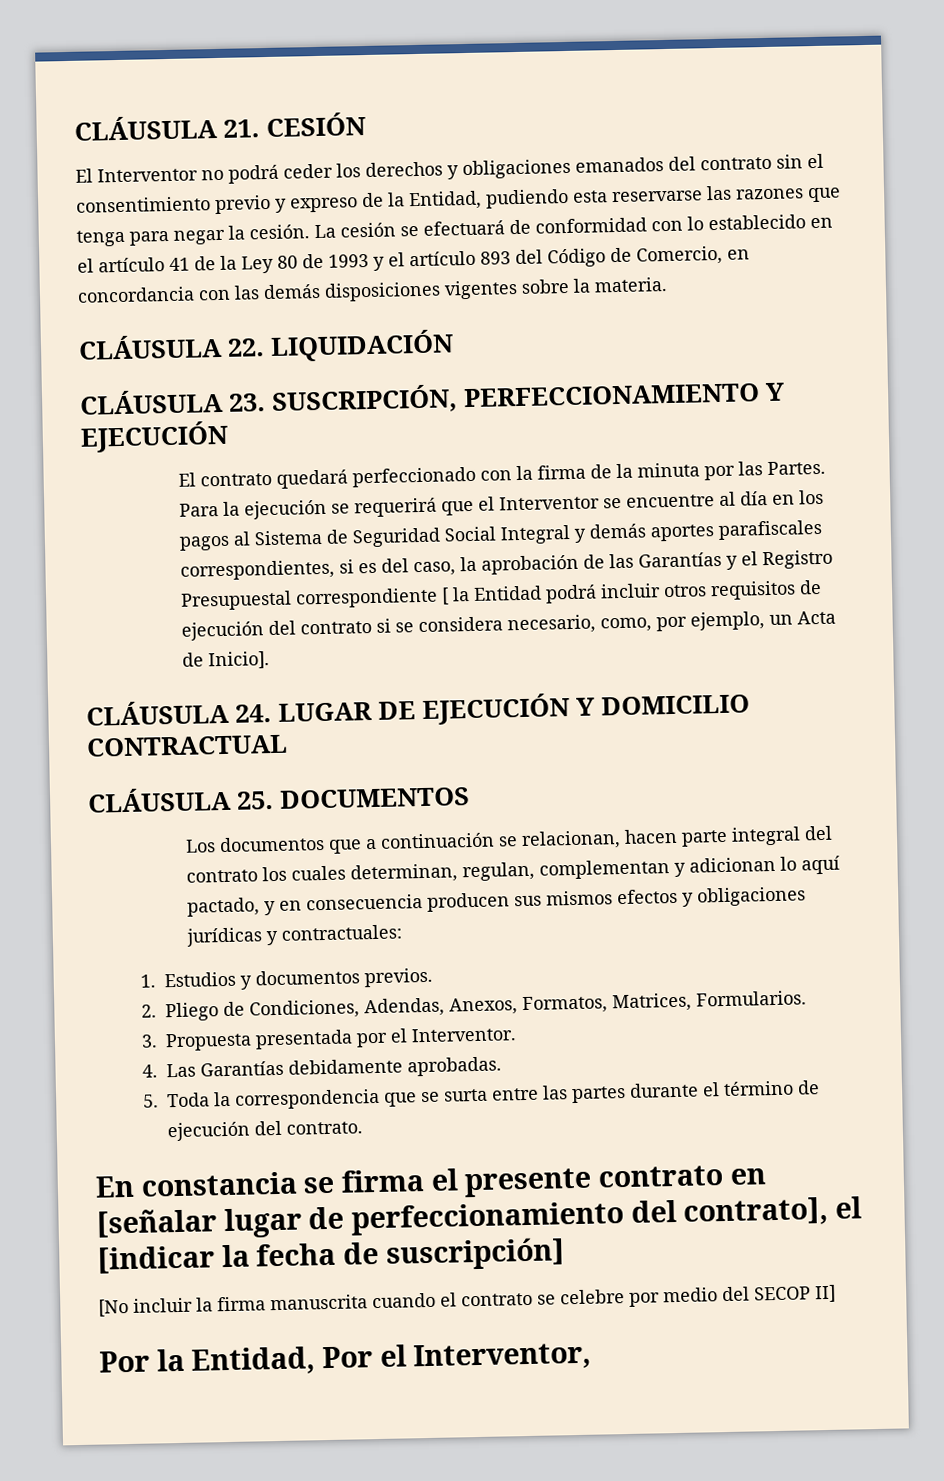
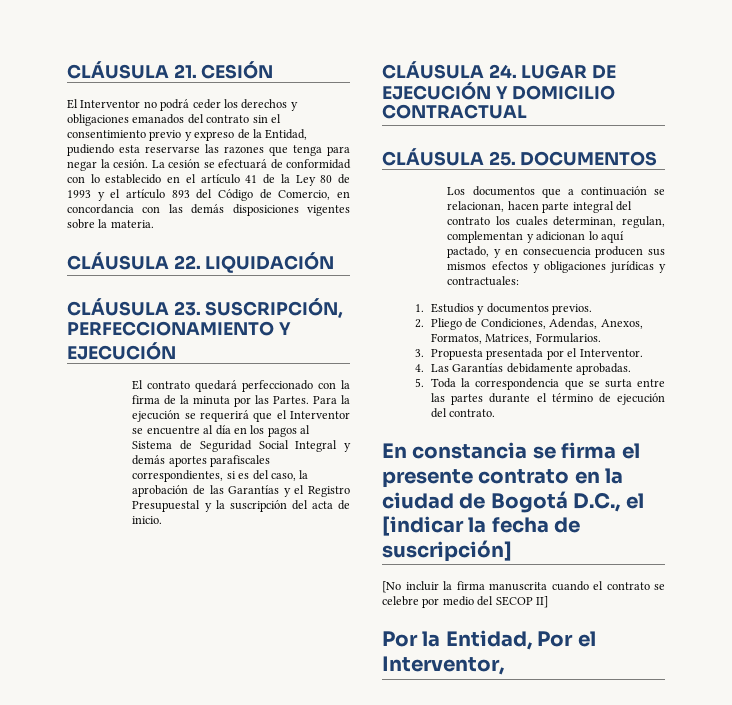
- Para la ejecución se requerirá que el Interventor se encuentre al día en los pagos al Sistema de Seguridad Social Integral y demás aportes parafiscales correspondientes, si es del caso, la aprobación de las Garantías y el Registro Presupuestal correspondiente [ la Entidad podrá incluir otros requisitos de ejecución del contrato si se considera necesario, como, por ejemplo, un Acta de Inicio].
+ Para la ejecución se requerirá que el Interventor se encuentre al día en los pagos al Sistema de Seguridad Social Integral y demás aportes parafiscales correspondientes, si es del caso, la aprobación de las Garantías y el Registro Presupuestal y la suscripción del acta de inicio.
- En constancia se firma el presente contrato en [señalar lugar de perfeccionamiento del contrato], el [indicar la fecha de suscripción]
+ En constancia se firma el presente contrato en la ciudad de Bogotá D.C., el [indicar la fecha de suscripción]

